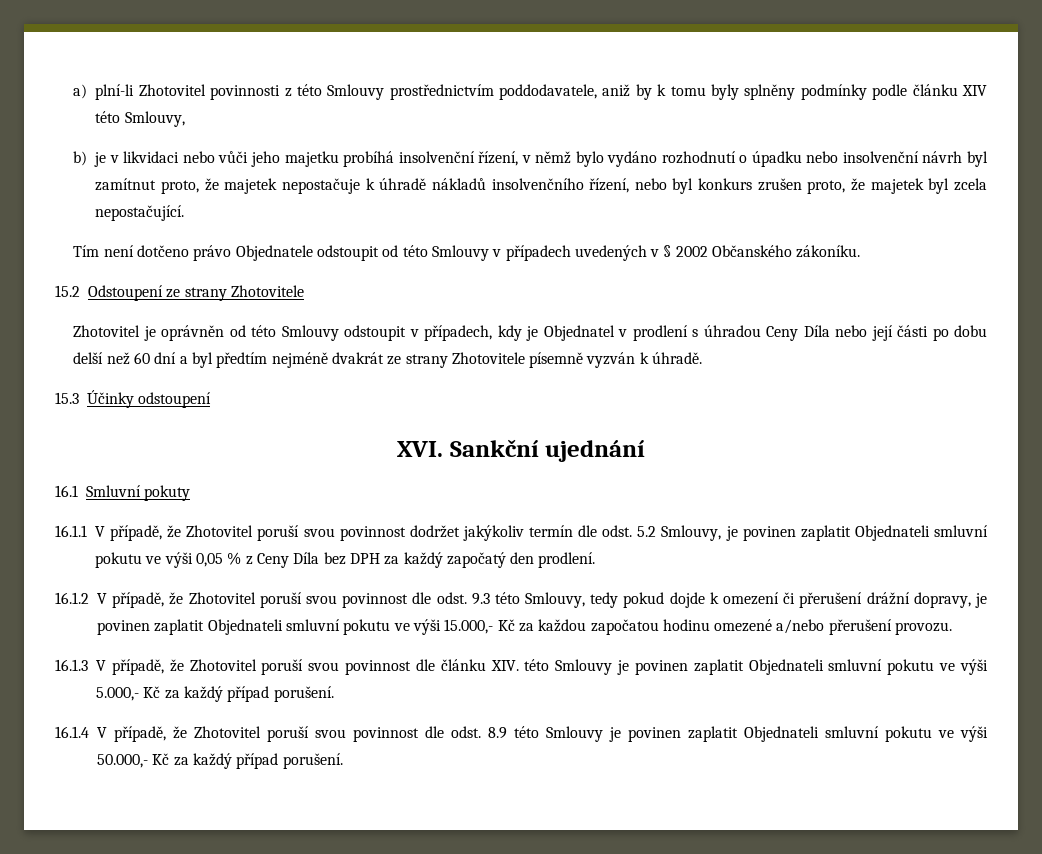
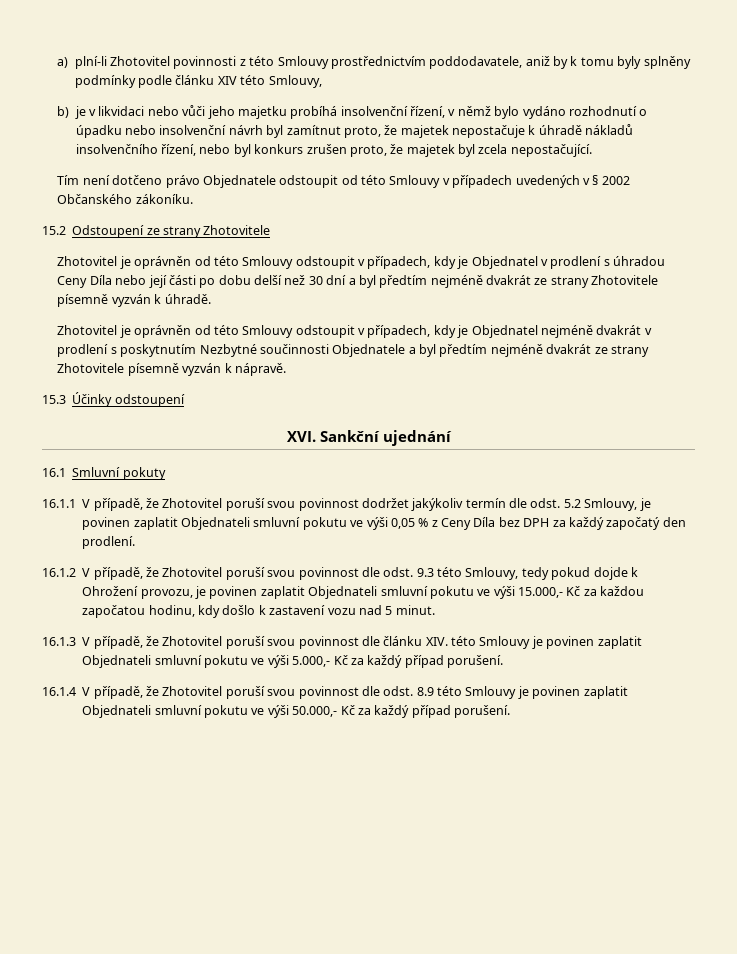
- Zhotovitel je oprávněn od této Smlouvy odstoupit v případech, kdy je Objednatel v prodlení s úhradou Ceny Díla nebo její části po dobu delší než 60 dní a byl předtím nejméně dvakrát ze strany Zhotovitele písemně vyzván k úhradě.
+ Zhotovitel je oprávněn od této Smlouvy odstoupit v případech, kdy je Objednatel v prodlení s úhradou Ceny Díla nebo její části po dobu delší než 30 dní a byl předtím nejméně dvakrát ze strany Zhotovitele písemně vyzván k úhradě.
+ Zhotovitel je oprávněn od této Smlouvy odstoupit v případech, kdy je Objednatel nejméně dvakrát v prodlení s poskytnutím Nezbytné součinnosti Objednatele a byl předtím nejméně dvakrát ze strany Zhotovitele písemně vyzván k nápravě.
- 16.1.2 V případě, že Zhotovitel poruší svou povinnost dle odst. 9.3 této Smlouvy, tedy pokud dojde k omezení či přerušení drážní dopravy, je povinen zaplatit Objednateli smluvní pokutu ve výši 15.000,- Kč za každou započatou hodinu omezené a/nebo přerušení provozu.
+ 16.1.2 V případě, že Zhotovitel poruší svou povinnost dle odst. 9.3 této Smlouvy, tedy pokud dojde k Ohrožení provozu, je povinen zaplatit Objednateli smluvní pokutu ve výši 15.000,- Kč za každou započatou hodinu, kdy došlo k zastavení vozu nad 5 minut.

